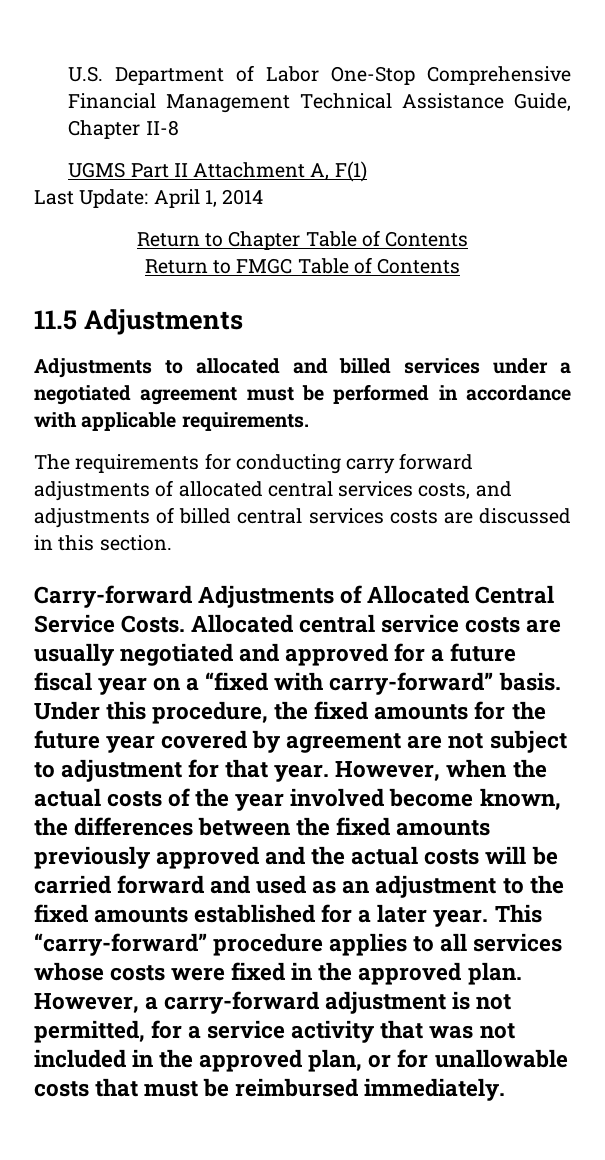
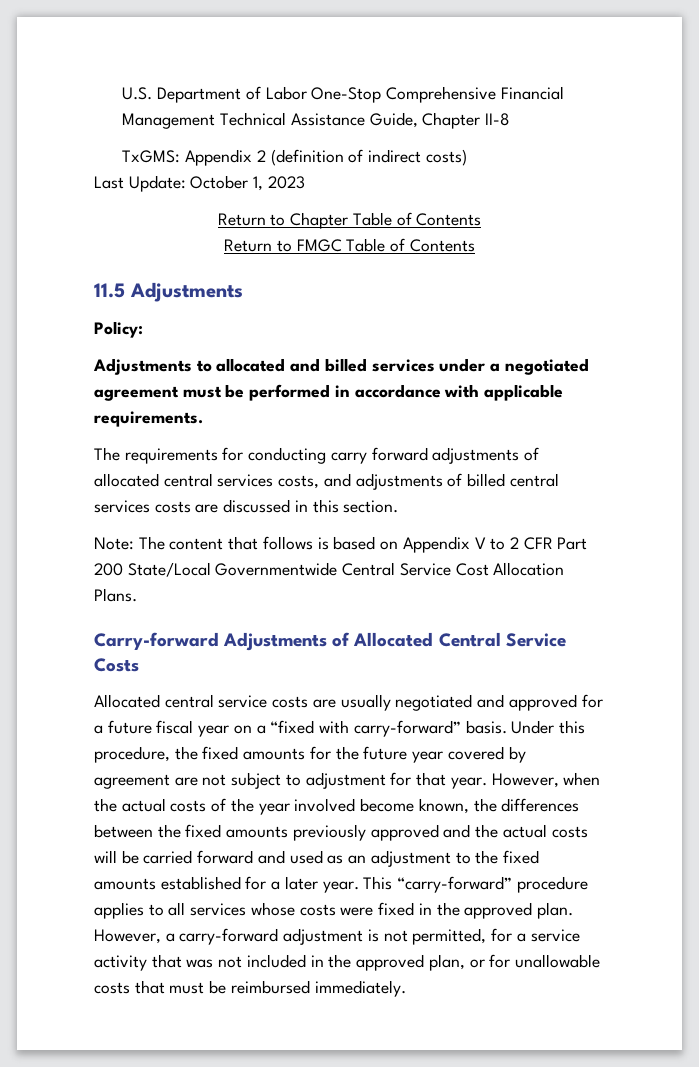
- UGMS Part II Attachment A, F(1)
+ TxGMS: Appendix 2 (definition of indirect costs)
- Last Update: April 1, 2014
+ Last Update: October 1, 2023
+ Policy:
+ Note: The content that follows is based on Appendix V to 2 CFR Part 200 State/Local Governmentwide Central Service Cost Allocation Plans.
- Carry-forward Adjustments of Allocated Central Service Costs. Allocated central service costs are usually negotiated and approved for a future fiscal year on a “fixed with carry-forward” basis.
+ Carry-forward Adjustments of Allocated Central Service Costs
+ Allocated central service costs are usually negotiated and approved for a future fiscal year on a “fixed with carry-forward” basis.

